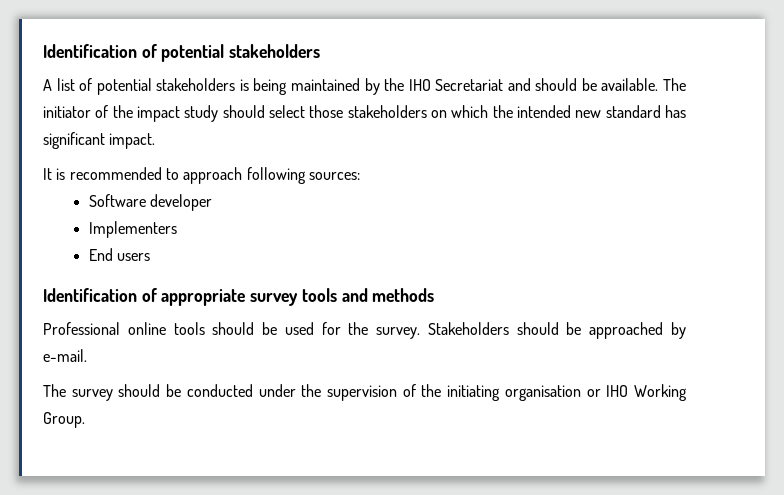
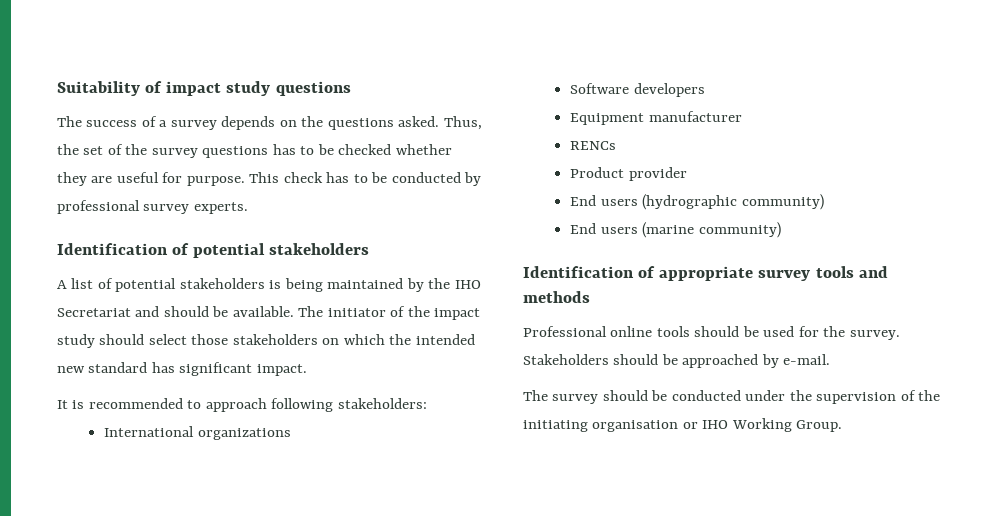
+ Suitability of impact study questions
+ The success of a survey depends on the questions asked. Thus, the set of the survey questions has to be checked whether they are useful for purpose. This check has to be conducted by professional survey experts.
- It is recommended to approach following sources:
- Software developer
- Implementers
- End users
+ It is recommended to approach following stakeholders:
+ International organizations
+ Software developers
+ Equipment manufacturer
+ RENCs
+ Product provider
+ End users (hydrographic community)
+ End users (marine community)

